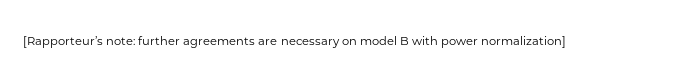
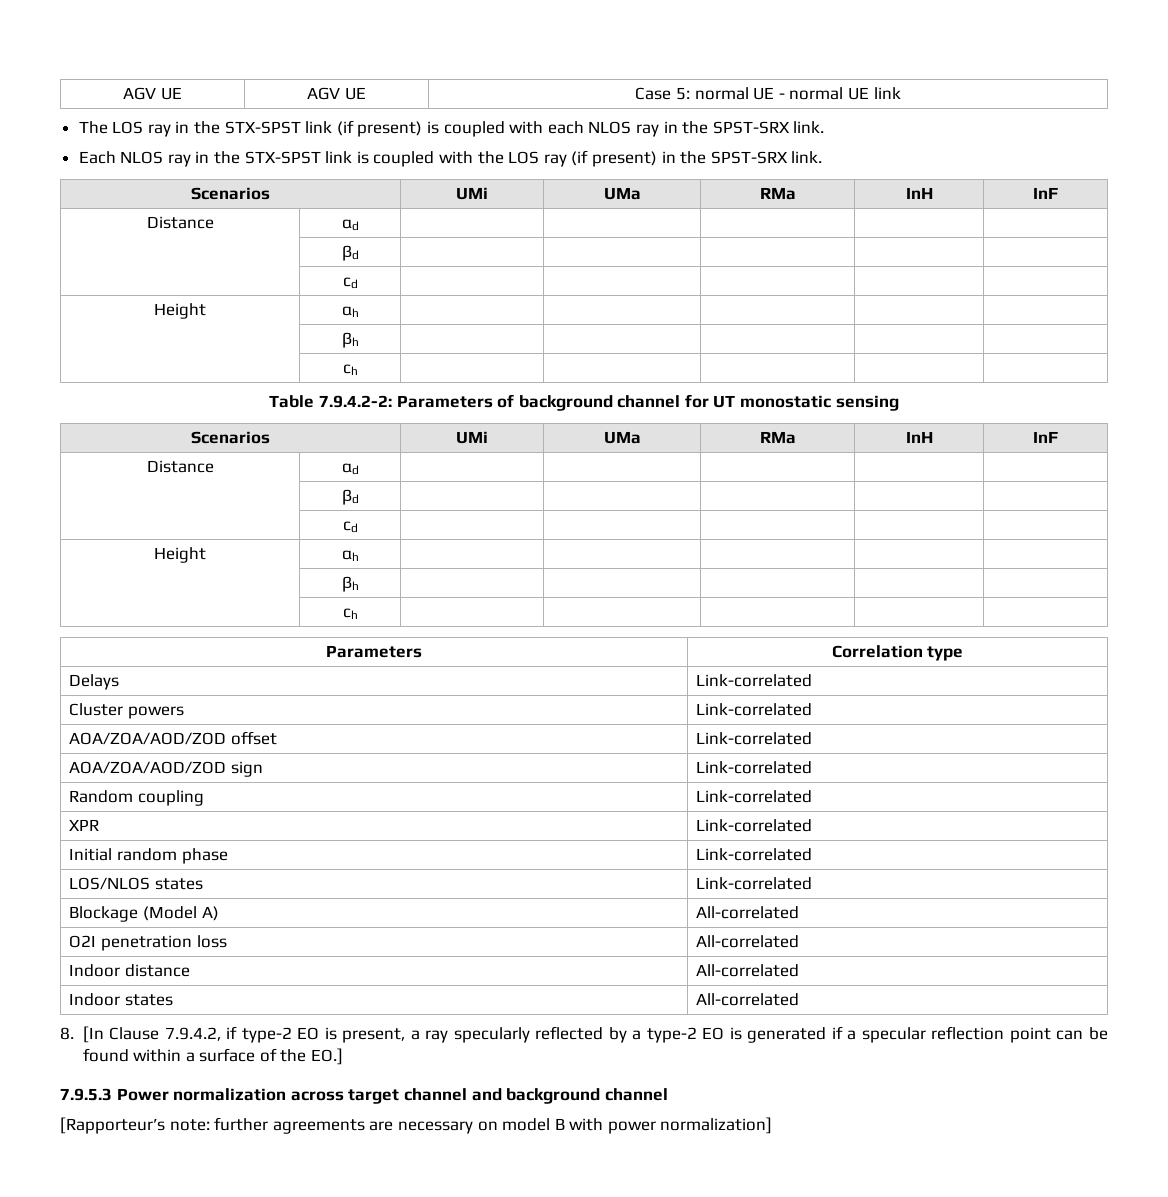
+ AGV UE | AGV UE | Case 5: normal UE - normal UE link
+ The LOS ray in the STX-SPST link (if present) is coupled with each NLOS ray in the SPST-SRX link.
+ Each NLOS ray in the STX-SPST link is coupled with the LOS ray (if present) in the SPST-SRX link.
+ Scenarios | UMi | UMa | RMa | InH | InF
+ Distance | αd | | | | |
+ | βd | | | | |
+ | cd | | | | |
+ Height | αh | | | | |
+ | βh | | | | |
+ | ch | | | | |
+ Table 7.9.4.2-2: Parameters of background channel for UT monostatic sensing
+ Scenarios | UMi | UMa | RMa | InH | InF
+ Distance | αd | | | | |
+ | βd | | | | |
+ | cd | | | | |
+ Height | αh | | | | |
+ | βh | | | | |
+ | ch | | | | |
+ Parameters | Correlation type
+ Delays | Link-correlated
+ Cluster powers | Link-correlated
+ AOA/ZOA/AOD/ZOD offset | Link-correlated
+ AOA/ZOA/AOD/ZOD sign | Link-correlated
+ Random coupling | Link-correlated
+ XPR | Link-correlated
+ Initial random phase | Link-correlated
+ LOS/NLOS states | Link-correlated
+ Blockage (Model A) | All-correlated
+ O2I penetration loss | All-correlated
+ Indoor distance | All-correlated
+ Indoor states | All-correlated
+ 8. [In Clause 7.9.4.2, if type-2 EO is present, a ray specularly reflected by a type-2 EO is generated if a specular reflection point can be found within a surface of the EO.]
+ 7.9.5.3 Power normalization across target channel and background channel

